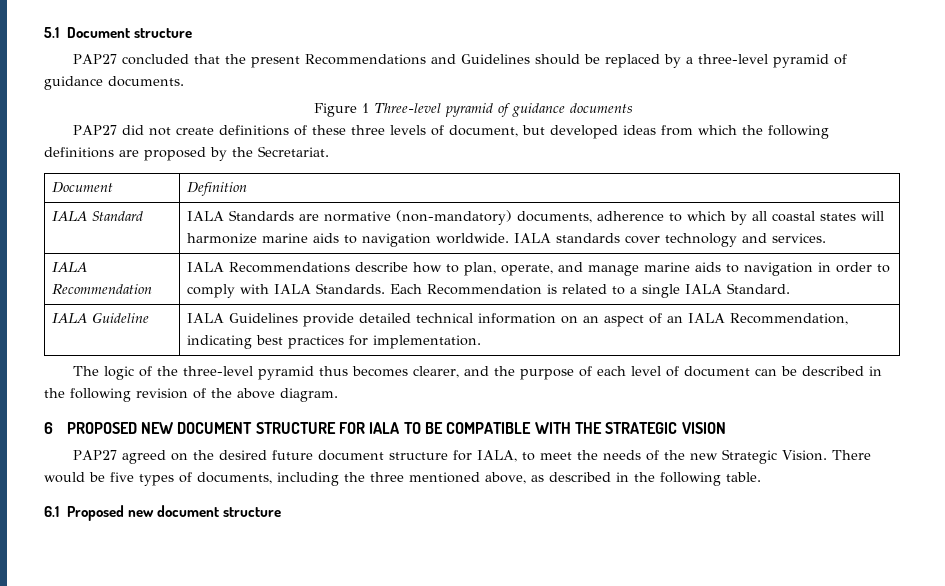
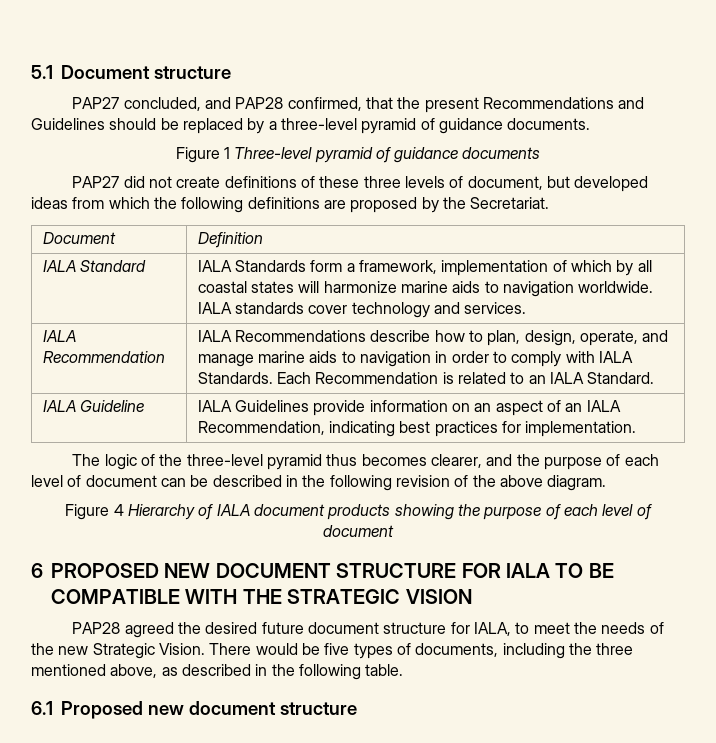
- PAP27 concluded that the present Recommendations and Guidelines should be replaced by a three-level pyramid of guidance documents.
+ PAP27 concluded, and PAP28 confirmed, that the present Recommendations and Guidelines should be replaced by a three-level pyramid of guidance documents.
- IALA Standard | IALA Standards are normative (non-mandatory) documents, adherence to which by all coastal states will harmonize marine aids to navigation worldwide. IALA standards cover technology and services.
+ IALA Standard | IALA Standards form a framework, implementation of which by all coastal states will harmonize marine aids to navigation worldwide. IALA standards cover technology and services.
- IALA Recommendation | IALA Recommendations describe how to plan, operate, and manage marine aids to navigation in order to comply with IALA Standards. Each Recommendation is related to a single IALA Standard.
+ IALA Recommendation | IALA Recommendations describe how to plan, design, operate, and manage marine aids to navigation in order to comply with IALA Standards. Each Recommendation is related to an IALA Standard.
- IALA Guideline | IALA Guidelines provide detailed technical information on an aspect of an IALA Recommendation, indicating best practices for implementation.
+ IALA Guideline | IALA Guidelines provide information on an aspect of an IALA Recommendation, indicating best practices for implementation.
+ Figure 4 Hierarchy of IALA document products showing the purpose of each level of document
- PAP27 agreed on the desired future document structure for IALA, to meet the needs of the new Strategic Vision.
+ PAP28 agreed the desired future document structure for IALA, to meet the needs of the new Strategic Vision.

